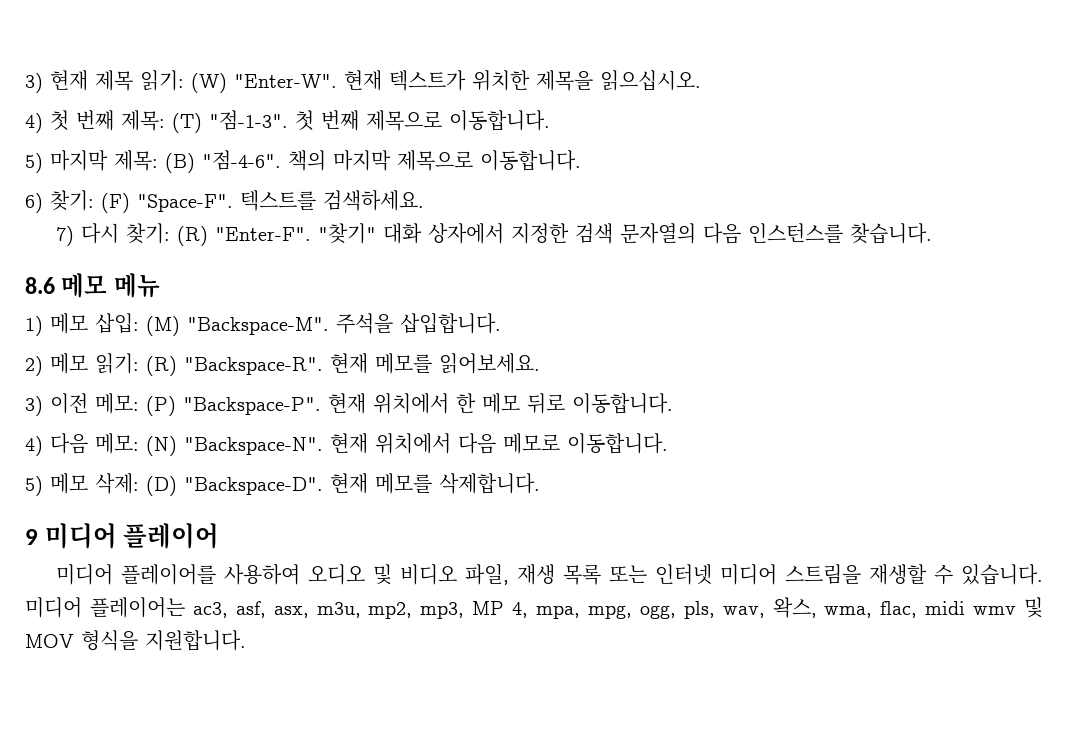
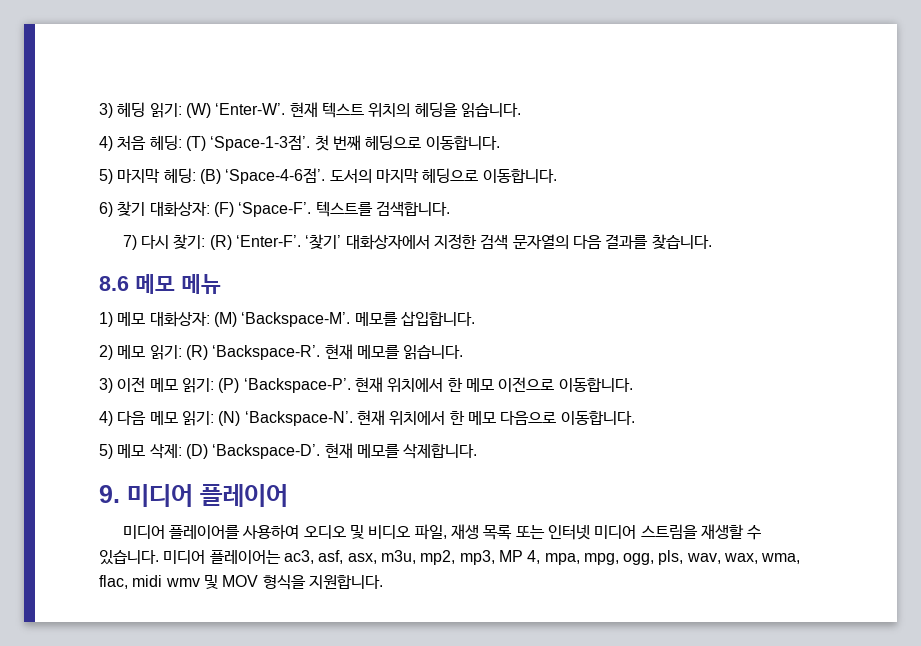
- 3) 현재 제목 읽기: (W) "Enter-W". 현재 텍스트가 위치한 제목을 읽으십시오.
- 4) 첫 번째 제목: (T) "점-1-3". 첫 번째 제목으로 이동합니다.
- 5) 마지막 제목: (B) "점-4-6". 책의 마지막 제목으로 이동합니다.
- 6) 찾기: (F) "Space-F". 텍스트를 검색하세요.
+ 3) 헤딩 읽기: (W) ‘Enter-W’. 현재 텍스트 위치의 헤딩을 읽습니다.
+ 4) 처음 헤딩: (T) ‘Space-1-3점’. 첫 번째 헤딩으로 이동합니다.
+ 5) 마지막 헤딩: (B) ‘Space-4-6점’. 도서의 마지막 헤딩으로 이동합니다.
+ 6) 찾기 대화상자: (F) ‘Space-F’. 텍스트를 검색합니다.
- 7) 다시 찾기: (R) "Enter-F". "찾기" 대화 상자에서 지정한 검색 문자열의 다음 인스턴스를 찾습니다.
+ 7) 다시 찾기: (R) ‘Enter-F’. ‘찾기’ 대화상자에서 지정한 검색 문자열의 다음 결과를 찾습니다.
- 1) 메모 삽입: (M) "Backspace-M". 주석을 삽입합니다.
+ 1) 메모 대화상자: (M) ‘Backspace-M’. 메모를 삽입합니다.
- 2) 메모 읽기: (R) "Backspace-R". 현재 메모를 읽어보세요.
+ 2) 메모 읽기: (R) ‘Backspace-R’. 현재 메모를 읽습니다.
- 3) 이전 메모: (P) "Backspace-P". 현재 위치에서 한 메모 뒤로 이동합니다.
+ 3) 이전 메모 읽기: (P) ‘Backspace-P’. 현재 위치에서 한 메모 이전으로 이동합니다.
- 4) 다음 메모: (N) "Backspace-N". 현재 위치에서 다음 메모로 이동합니다.
+ 4) 다음 메모 읽기: (N) ‘Backspace-N’. 현재 위치에서 한 메모 다음으로 이동합니다.
- 5) 메모 삭제: (D) "Backspace-D".
+ 5) 메모 삭제: (D) ‘Backspace-D’.
- 9 미디어 플레이어
+ 9. 미디어 플레이어
- 미디어 플레이어는 ac3, asf, asx, m3u, mp2, mp3, MP 4, mpa, mpg, ogg, pls, wav, 왁스, wma, flac, midi wmv 및 MOV 형식을 지원합니다.
+ 미디어 플레이어는 ac3, asf, asx, m3u, mp2, mp3, MP 4, mpa, mpg, ogg, pls, wav, wax, wma, flac, midi wmv 및 MOV 형식을 지원합니다.

